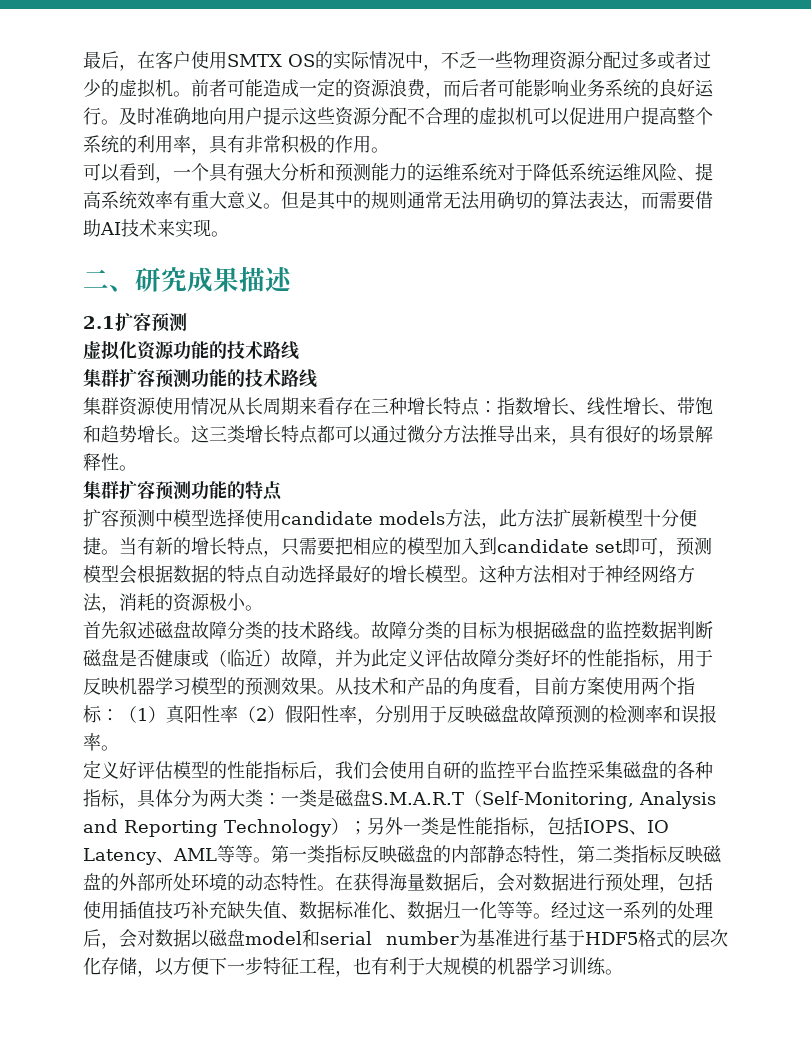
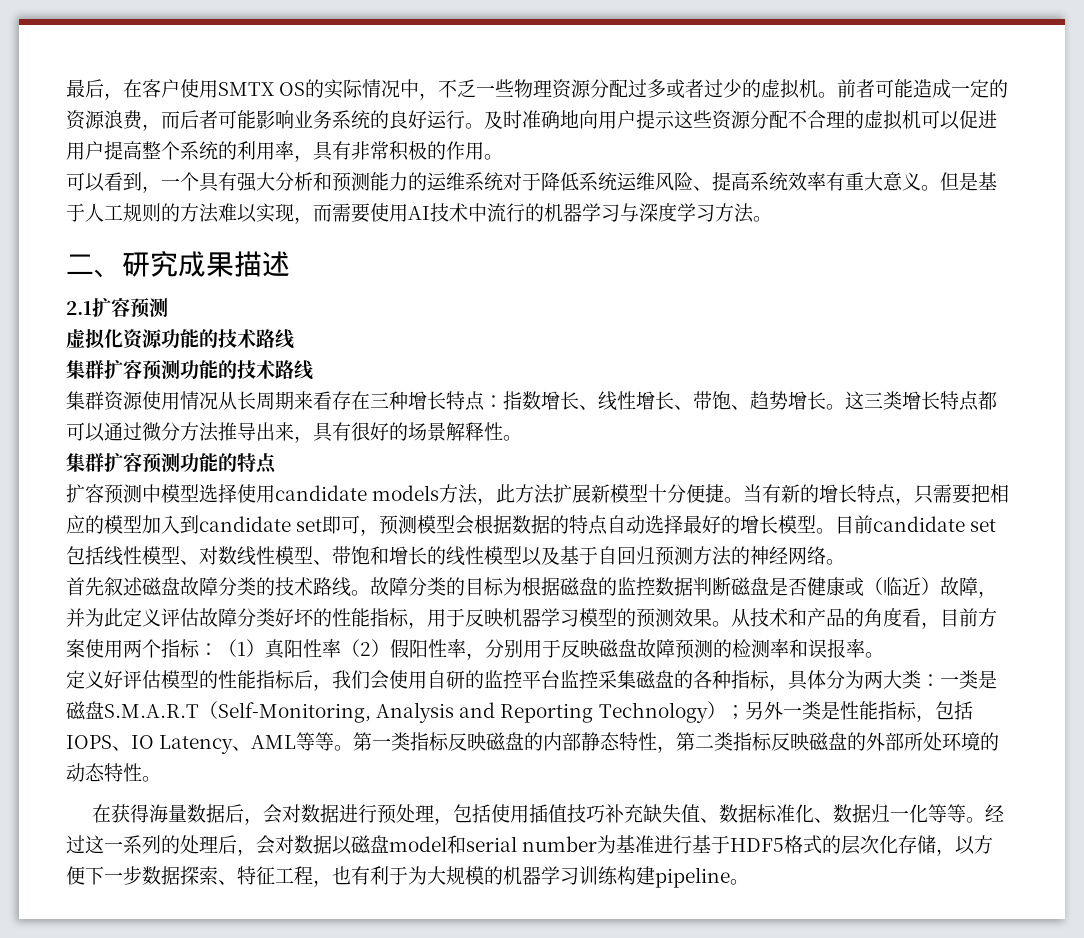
- 但是其中的规则通常无法用确切的算法表达，而需要借助AI技术来实现。
+ 但是基于人工规则的方法难以实现，而需要使用AI技术中流行的机器学习与深度学习方法。
- 集群资源使用情况从长周期来看存在三种增长特点：指数增长、线性增长、带饱和趋势增长。
+ 集群资源使用情况从长周期来看存在三种增长特点：指数增长、线性增长、带饱、趋势增长。
- 这种方法相对于神经网络方法，消耗的资源极小。
+ 目前candidate set包括线性模型、对数线性模型、带饱和增长的线性模型以及基于自回归预测方法的神经网络。
- 第一类指标反映磁盘的内部静态特性，第二类指标反映磁盘的外部所处环境的动态特性。在获得海量数据后，会对数据进行预处理，包括使用插值技巧补充缺失值、数据标准化、数据归一化等等。
+ 第一类指标反映磁盘的内部静态特性，第二类指标反映磁盘的外部所处环境的动态特性。
+ 在获得海量数据后，会对数据进行预处理，包括使用插值技巧补充缺失值、数据标准化、数据归一化等等。
- 经过这一系列的处理后，会对数据以磁盘model和serial number为基准进行基于HDF5格式的层次化存储，以方便下一步特征工程，也有利于大规模的机器学习训练。
+ 经过这一系列的处理后，会对数据以磁盘model和serial number为基准进行基于HDF5格式的层次化存储，以方便下一步数据探索、特征工程，也有利于为大规模的机器学习训练构建pipeline。

